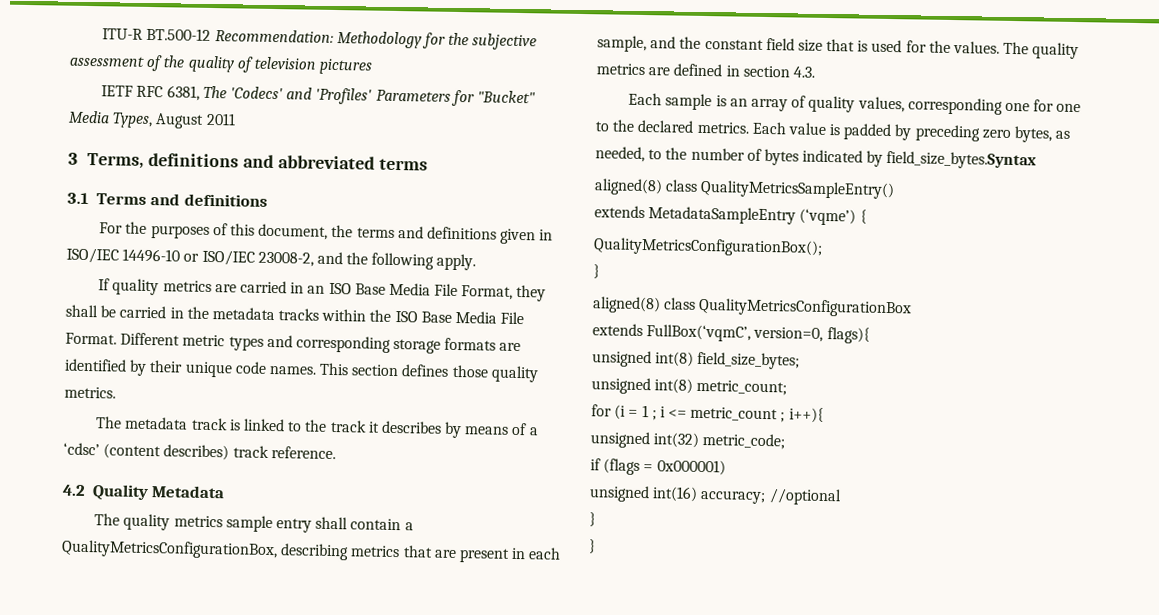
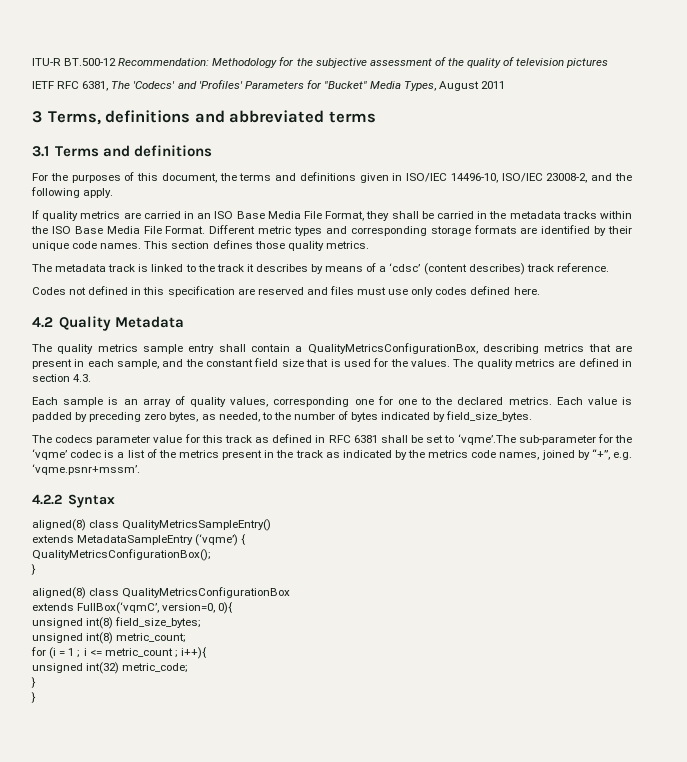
- For the purposes of this document, the terms and definitions given in ISO/IEC 14496-10 or ISO/IEC 23008-2, and the following apply.
+ For the purposes of this document, the terms and definitions given in ISO/IEC 14496-10, ISO/IEC 23008-2, and the following apply.
+ Codes not defined in this specification are reserved and files must use only codes defined here.
- Each value is padded by preceding zero bytes, as needed, to the number of bytes indicated by field_size_bytes.Syntax
+ Each value is padded by preceding zero bytes, as needed, to the number of bytes indicated by field_size_bytes.
+ The codecs parameter value for this track as defined in RFC 6381 shall be set to ‘vqme’.The sub-parameter for the ‘vqme’ codec is a list of the metrics present in the track as indicated by the metrics code names, joined by “+”, e.g. ‘vqme.psnr+mssm’.
+ 4.2.2 Syntax
- extends FullBox(‘vqmC’, version=0, flags){
+ extends FullBox(‘vqmC’, version=0, 0){
- if (flags = 0x000001)
- unsigned int(16) accuracy; //optional

